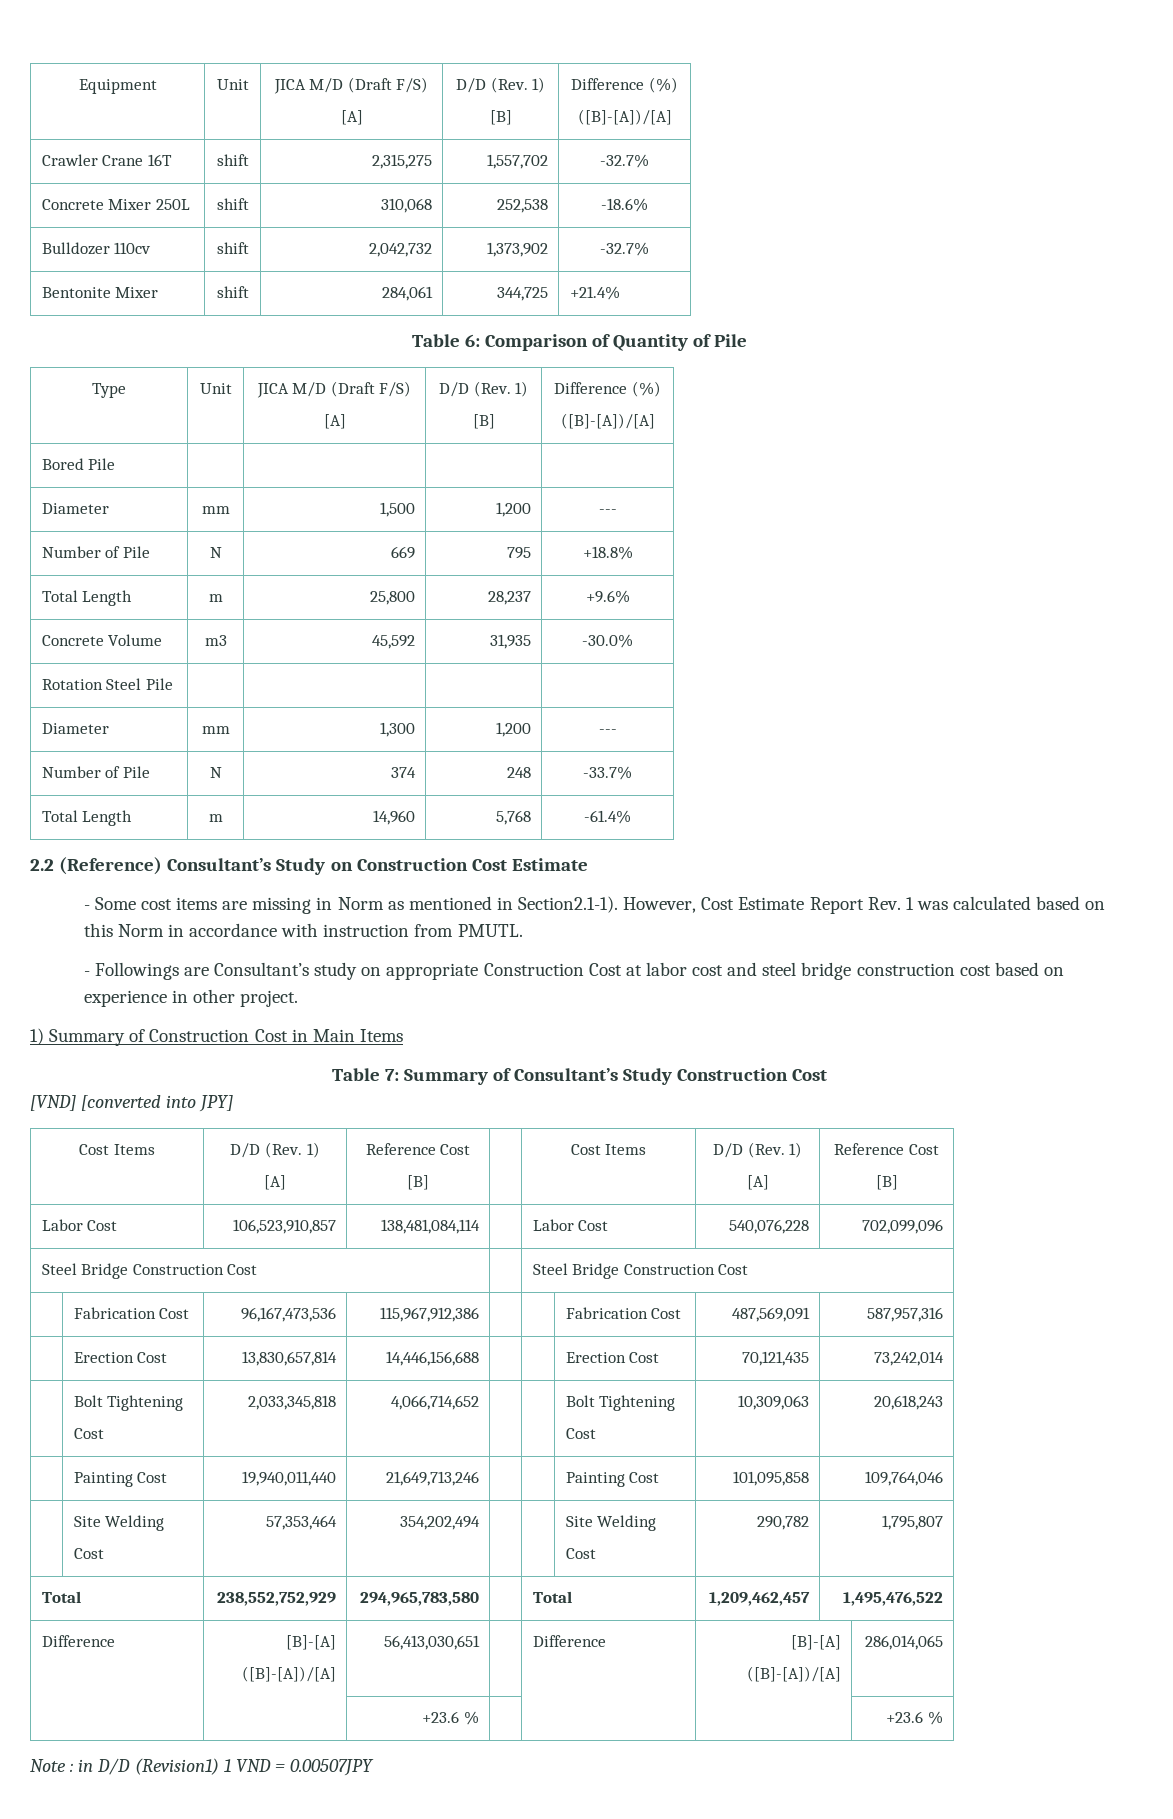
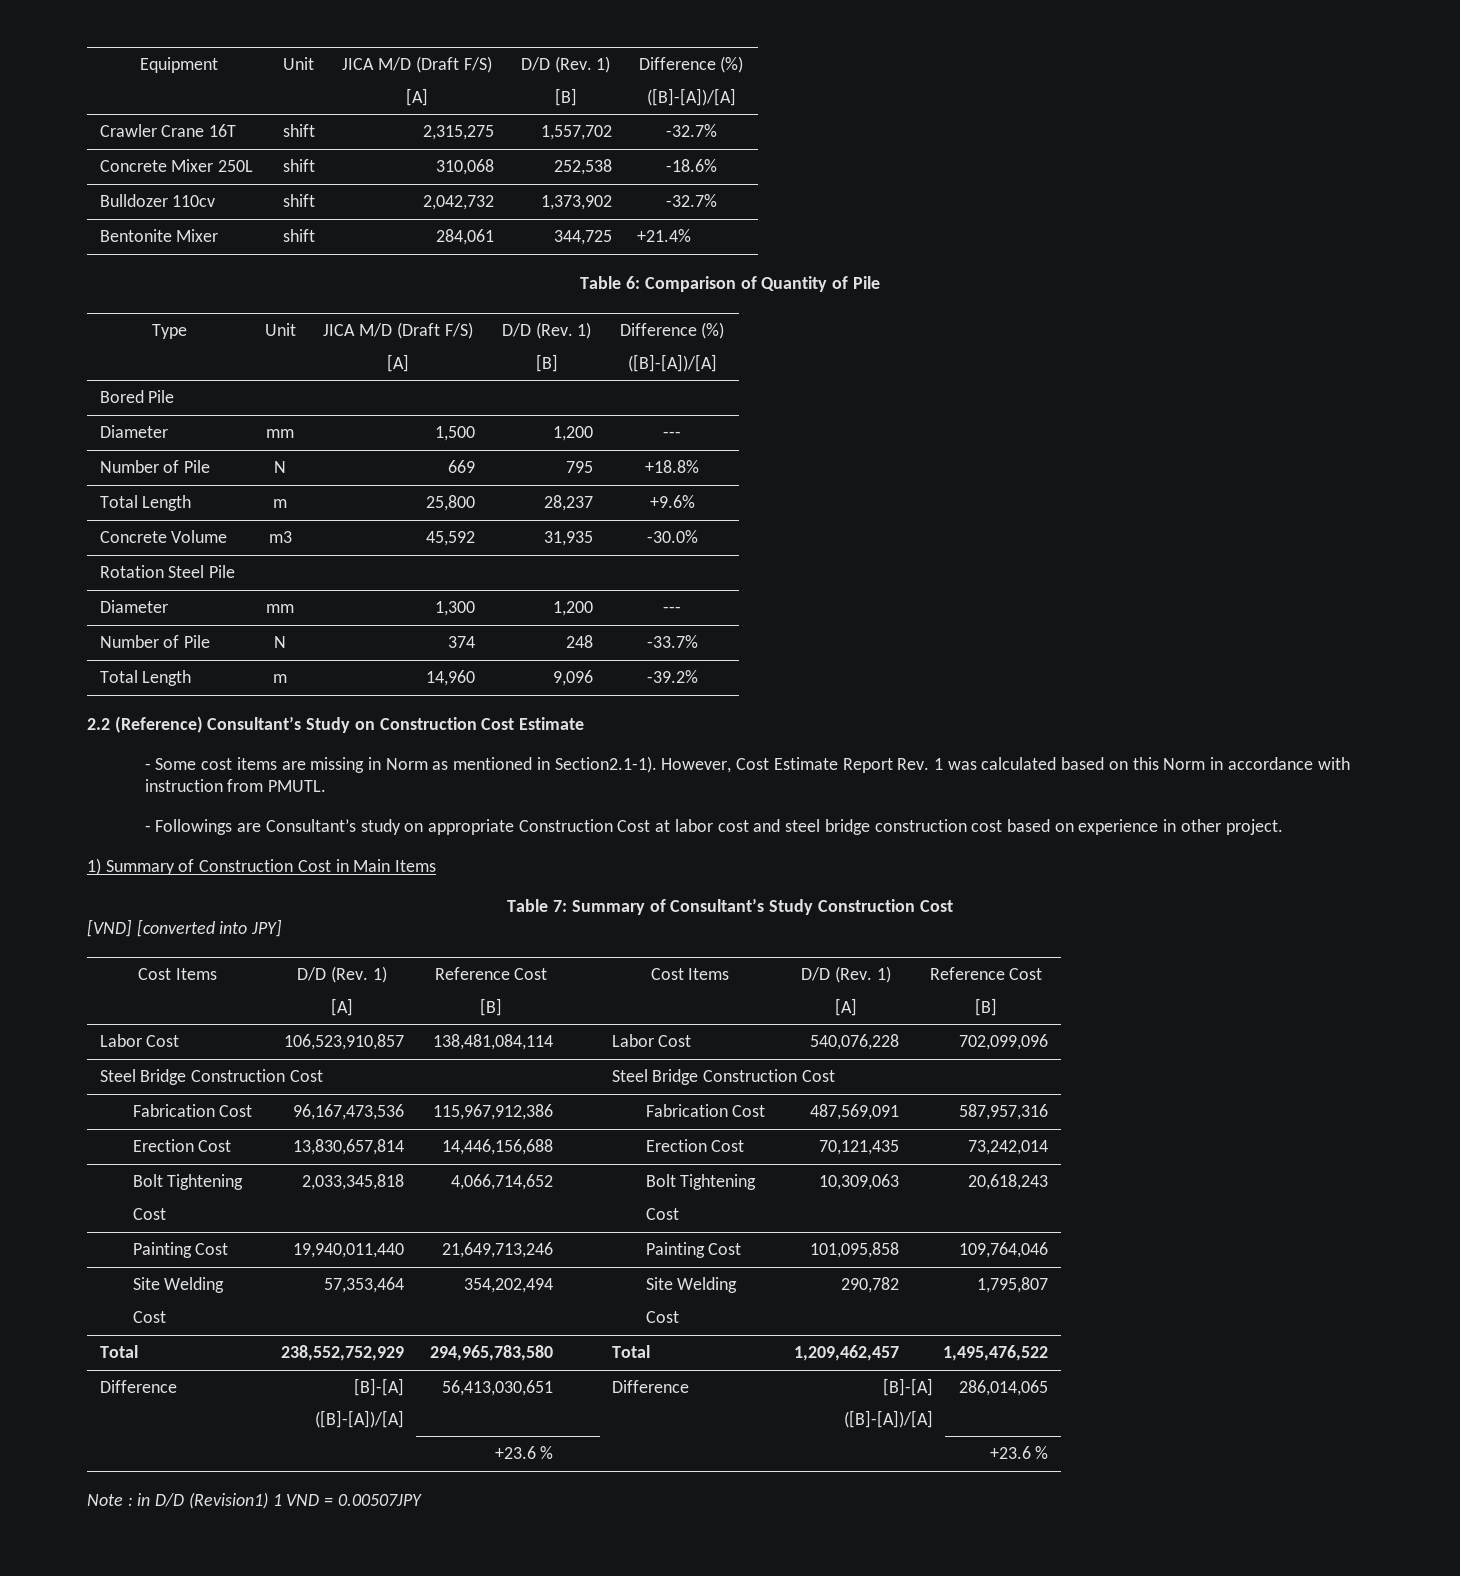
- Total Length | m | 14,960 | 5,768 | -61.4%
+ Total Length | m | 14,960 | 9,096 | -39.2%

